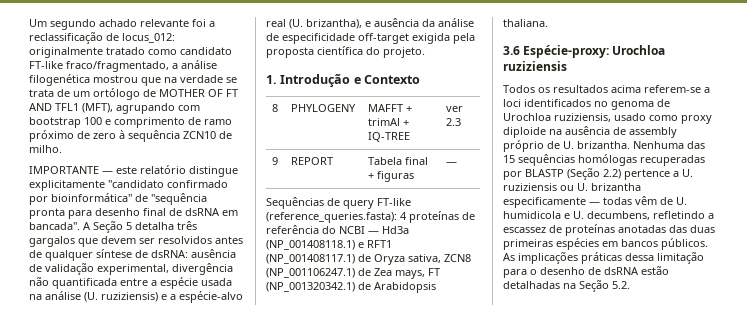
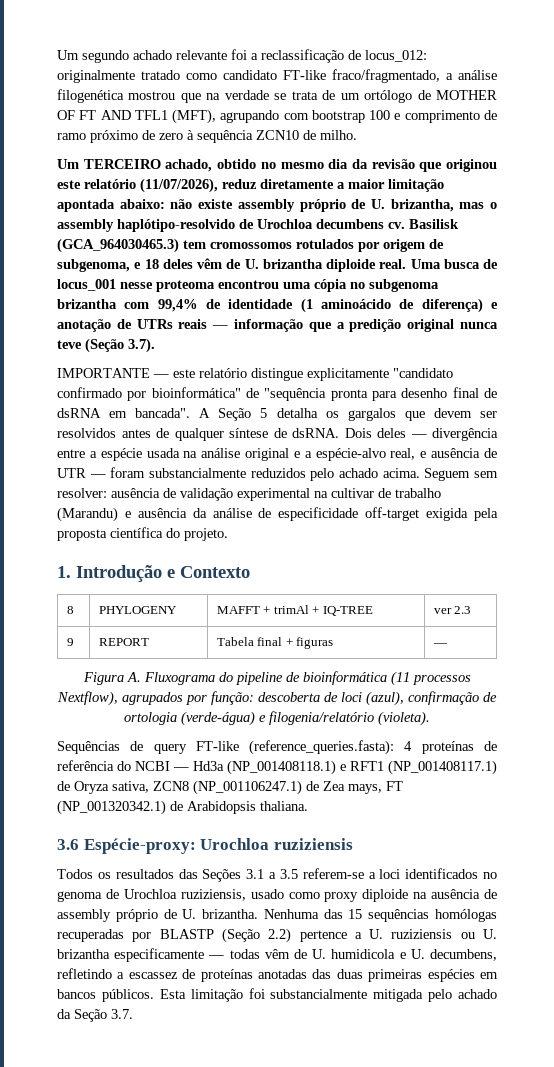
+ Um TERCEIRO achado, obtido no mesmo dia da revisão que originou este relatório (11/07/2026), reduz diretamente a maior limitação apontada abaixo: não existe assembly próprio de U. brizantha, mas o assembly haplótipo-resolvido de Urochloa decumbens cv. Basilisk (GCA_964030465.3) tem cromossomos rotulados por origem de subgenoma, e 18 deles vêm de U. brizantha diploide real. Uma busca de locus_001 nesse proteoma encontrou uma cópia no subgenoma brizantha com 99,4% de identidade (1 aminoácido de diferença) e anotação de UTRs reais — informação que a predição original nunca teve (Seção 3.7).
- A Seção 5 detalha três gargalos que devem ser resolvidos antes de qualquer síntese de dsRNA: ausência de validação experimental, divergência não quantificada entre a espécie usada na análise (U. ruziziensis) e a espécie-alvo real (U. brizantha), e ausência da análise de especificidade off-target exigida pela proposta científica do projeto.
+ A Seção 5 detalha os gargalos que devem ser resolvidos antes de qualquer síntese de dsRNA. Dois deles — divergência entre a espécie usada na análise original e a espécie-alvo real, e ausência de UTR — foram substancialmente reduzidos pelo achado acima. Seguem sem resolver: ausência de validação experimental na cultivar de trabalho (Marandu) e ausência da análise de especificidade off-target exigida pela proposta científica do projeto.
+ Figura A. Fluxograma do pipeline de bioinformática (11 processos Nextflow), agrupados por função: descoberta de loci (azul), confirmação de ortologia (verde-água) e filogenia/relatório (violeta).
- Todos os resultados acima referem-se a loci identificados no genoma de Urochloa ruziziensis, usado como proxy diploide na ausência de assembly próprio de U. brizantha.
+ Todos os resultados das Seções 3.1 a 3.5 referem-se a loci identificados no genoma de Urochloa ruziziensis, usado como proxy diploide na ausência de assembly próprio de U. brizantha.
- As implicações práticas dessa limitação para o desenho de dsRNA estão detalhadas na Seção 5.2.
+ Esta limitação foi substancialmente mitigada pelo achado da Seção 3.7.

